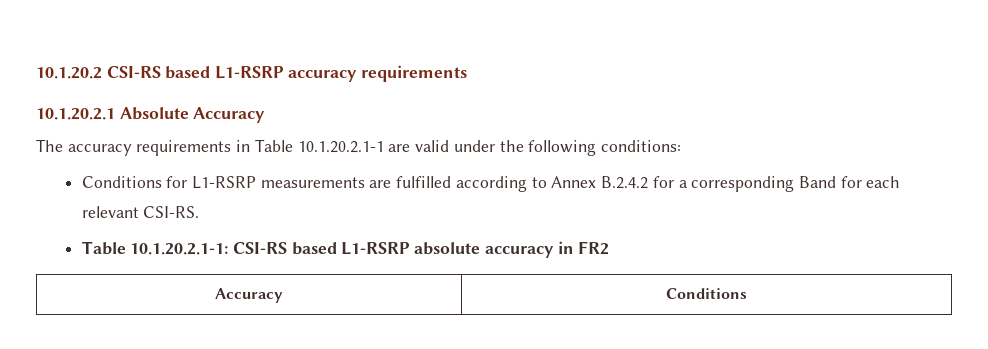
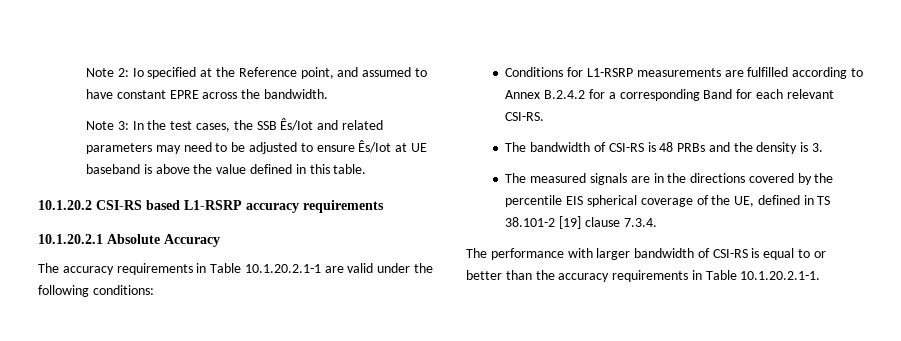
+ Note 2: Io specified at the Reference point, and assumed to have constant EPRE across the bandwidth.
+ Note 3: In the test cases, the SSB Ês/Iot and related parameters may need to be adjusted to ensure Ês/Iot at UE baseband is above the value defined in this table.
- Table 10.1.20.2.1-1: CSI-RS based L1-RSRP absolute accuracy in FR2
- Accuracy | Conditions
+ The bandwidth of CSI-RS is 48 PRBs and the density is 3.
+ The measured signals are in the directions covered by the percentile EIS spherical coverage of the UE, defined in TS 38.101-2 [19] clause 7.3.4.
+ The performance with larger bandwidth of CSI-RS is equal to or better than the accuracy requirements in Table 10.1.20.2.1-1.

